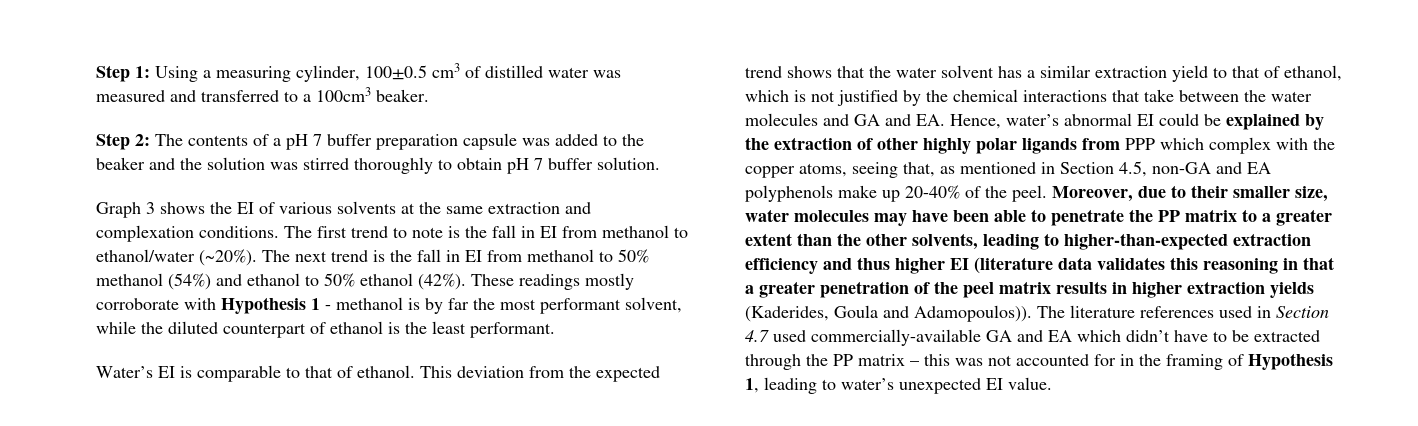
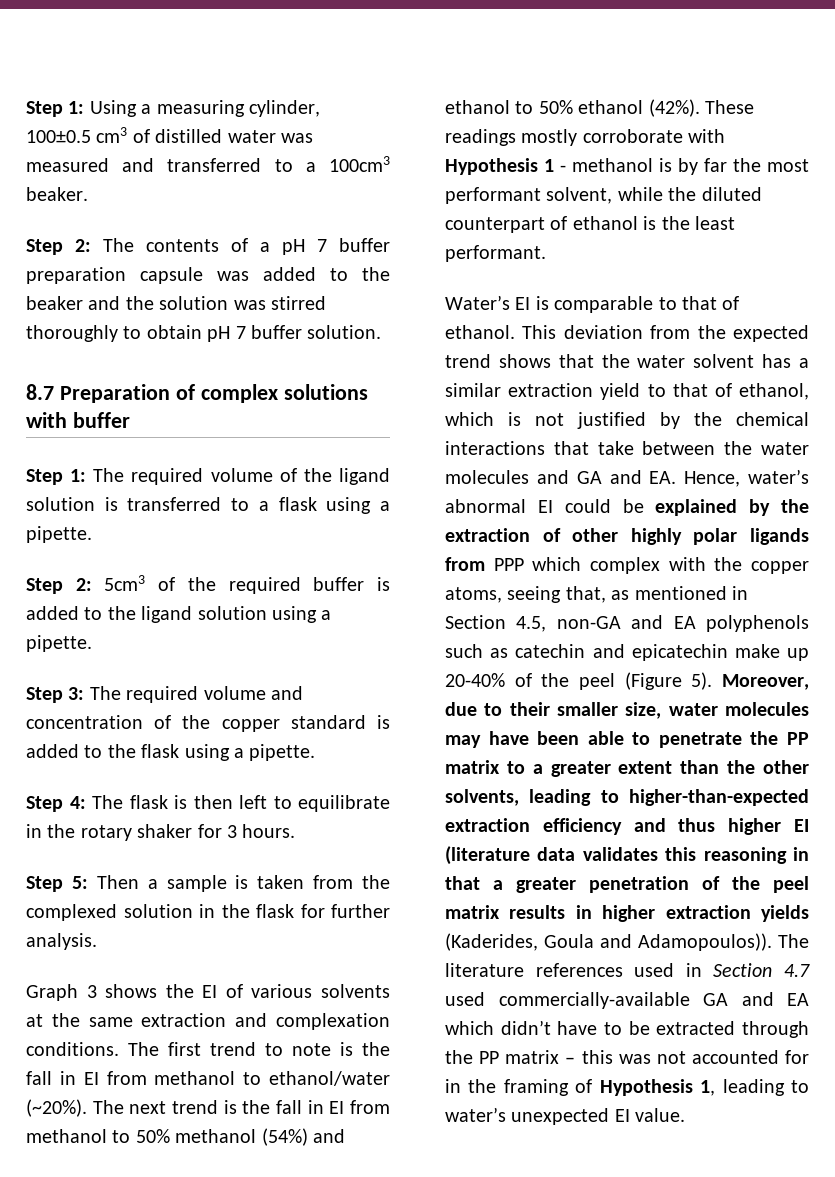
+ 8.7 Preparation of complex solutions with buffer
+ Step 1: The required volume of the ligand solution is transferred to a flask using a pipette.
+ Step 2: 5cm3 of the required buffer is added to the ligand solution using a pipette.
+ Step 3: The required volume and concentration of the copper standard is added to the flask using a pipette.
+ Step 4: The flask is then left to equilibrate in the rotary shaker for 3 hours.
+ Step 5: Then a sample is taken from the complexed solution in the flask for further analysis.
- This deviation from the expected trend shows that the water solvent has a similar extraction yield to that of ethanol, which is not justified by the chemical interactions that take between the water molecules and GA and EA. Hence, water’s abnormal EI could be explained by the extraction of other highly polar ligands from PPP which complex with the copper atoms, seeing that, as mentioned in Section 4.5, non-GA and EA polyphenols make up 20-40% of the peel.
+ This deviation from the expected trend shows that the water solvent has a similar extraction yield to that of ethanol, which is not justified by the chemical interactions that take between the water molecules and GA and EA. Hence, water’s abnormal EI could be explained by the extraction of other highly polar ligands from PPP which complex with the copper atoms, seeing that, as mentioned in Section 4.5, non-GA and EA polyphenols such as catechin and epicatechin make up 20-40% of the peel (Figure 5).

